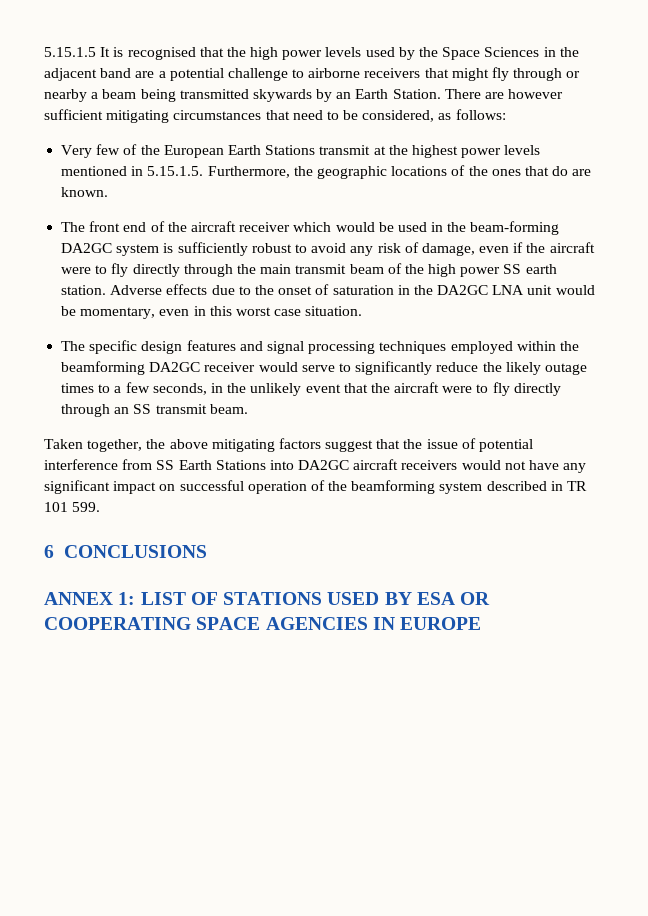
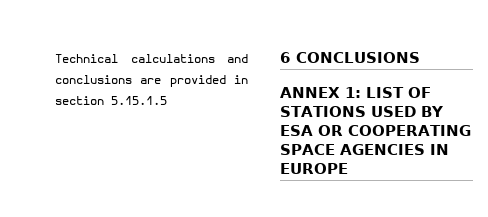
- 5.15.1.5 It is recognised that the high power levels used by the Space Sciences in the adjacent band are a potential challenge to airborne receivers that might fly through or nearby a beam being transmitted skywards by an Earth Station. There are however sufficient mitigating circumstances that need to be considered, as follows:
- Very few of the European Earth Stations transmit at the highest power levels mentioned in 5.15.1.5. Furthermore, the geographic locations of the ones that do are known.
- The front end of the aircraft receiver which would be used in the beam-forming DA2GC system is sufficiently robust to avoid any risk of damage, even if the aircraft were to fly directly through the main transmit beam of the high power SS earth station. Adverse effects due to the onset of saturation in the DA2GC LNA unit would be momentary, even in this worst case situation.
- The specific design features and signal processing techniques employed within the beamforming DA2GC receiver would serve to significantly reduce the likely outage times to a few seconds, in the unlikely event that the aircraft were to fly directly through an SS transmit beam.
- Taken together, the above mitigating factors suggest that the issue of potential interference from SS Earth Stations into DA2GC aircraft receivers would not have any significant impact on successful operation of the beamforming system described in TR 101 599.
+ Technical calculations and conclusions are provided in section 5.15.1.5

